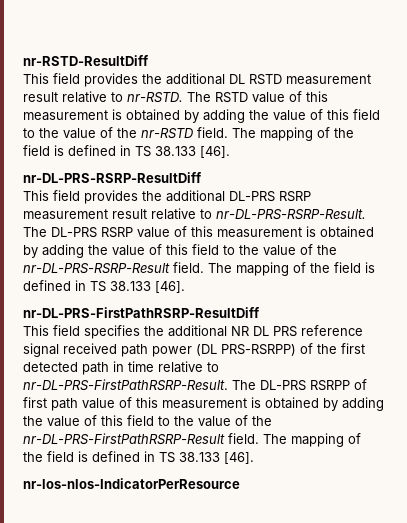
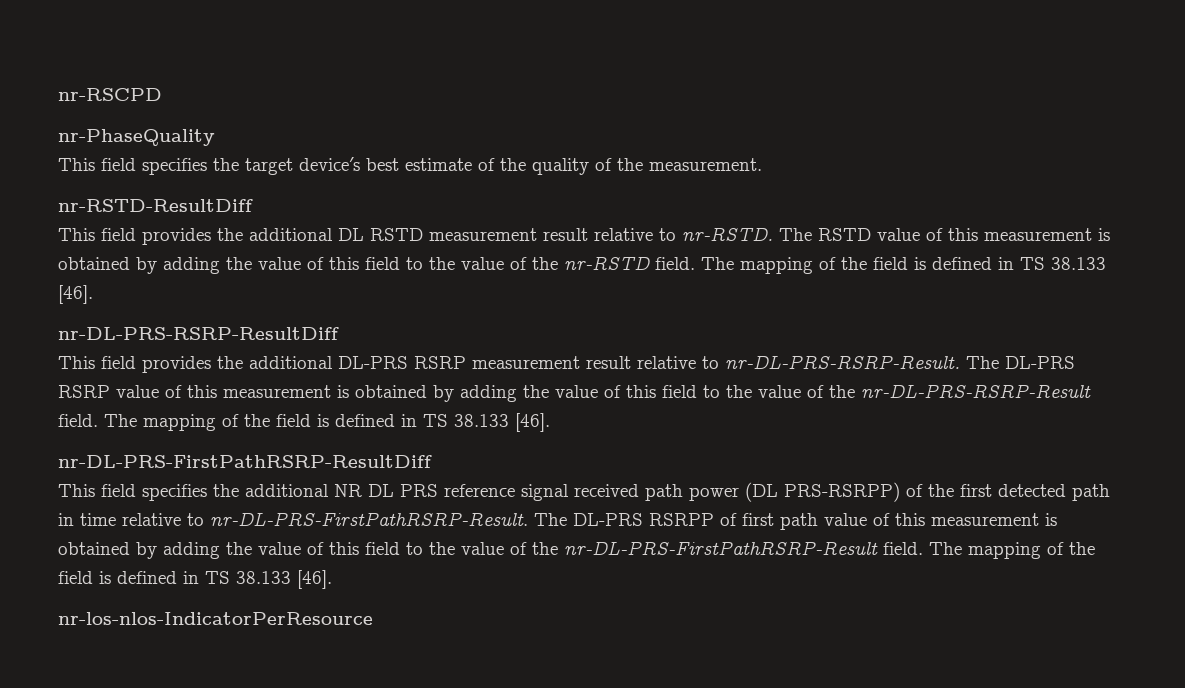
+ nr-RSCPD
+ nr-PhaseQuality
+ This field specifies the target device′s best estimate of the quality of the measurement.

